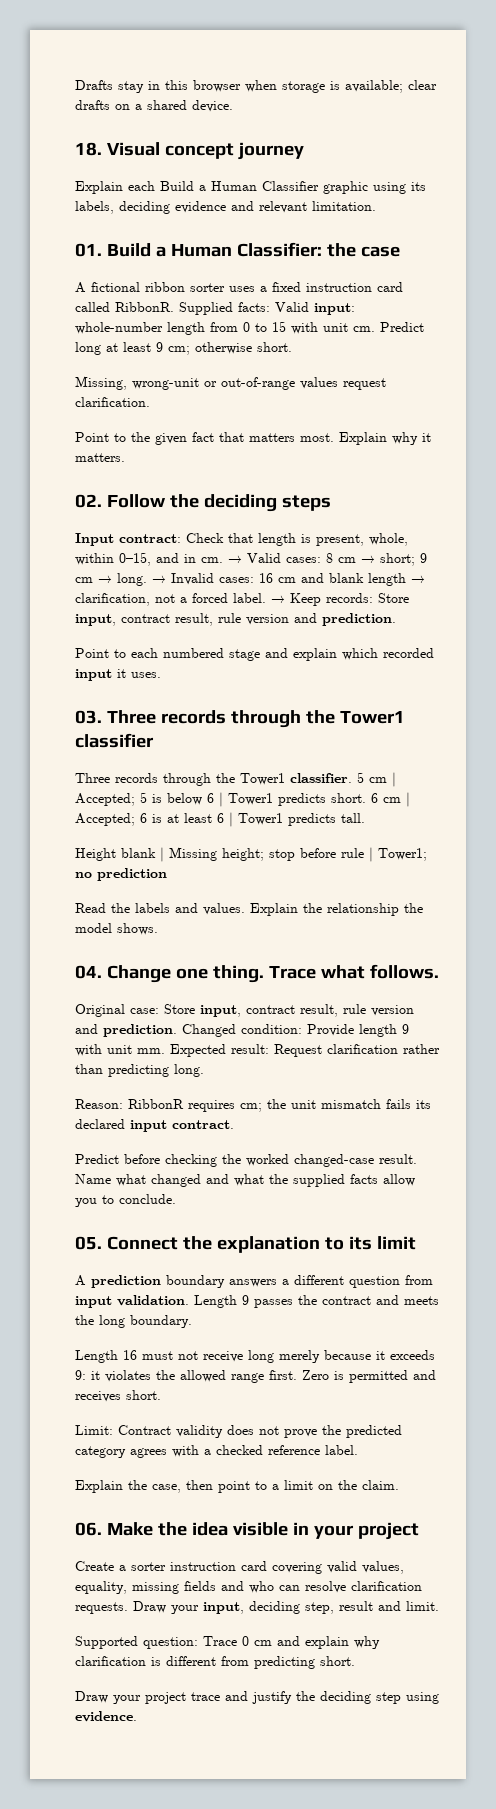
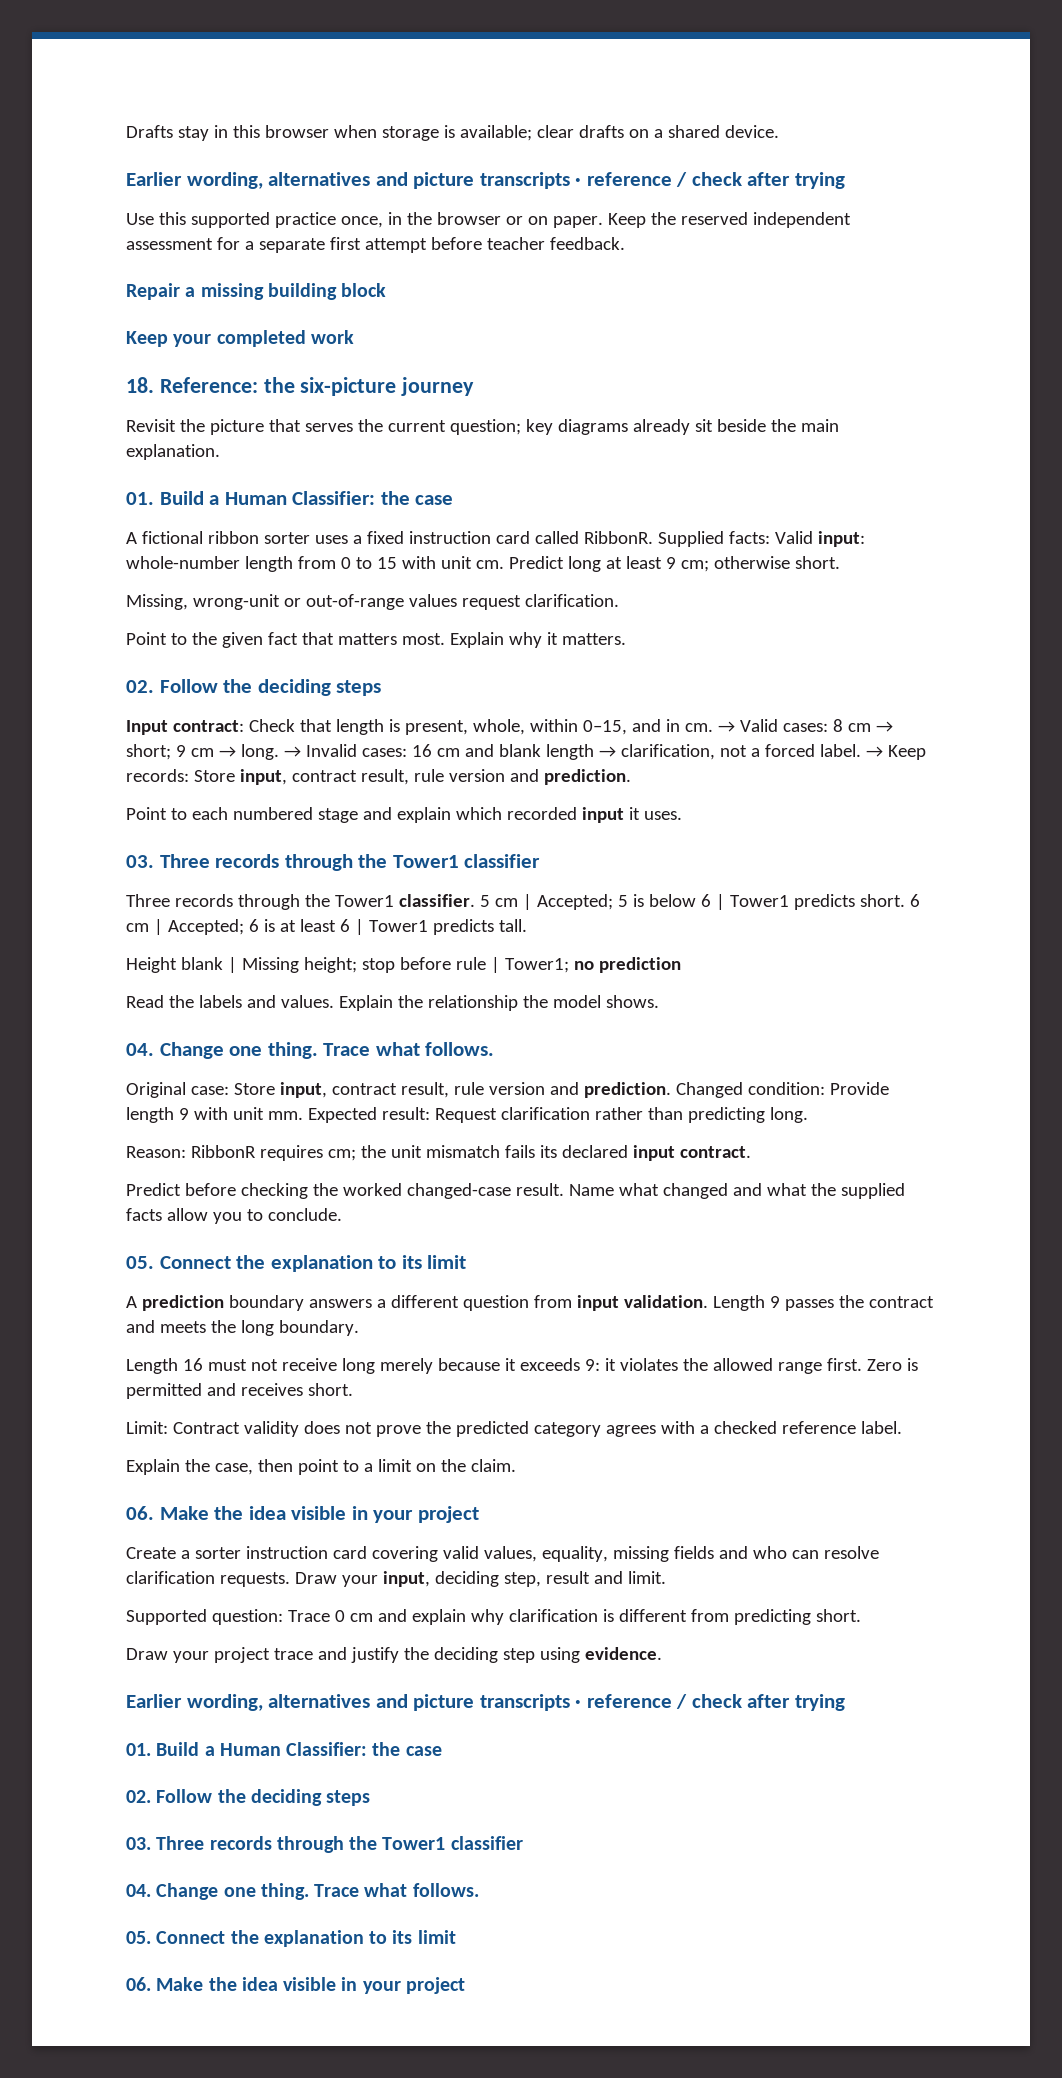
  Drafts stay in this browser when storage is available; clear drafts on a shared device.
- 18. Visual concept journey
- Explain each Build a Human Classifier graphic using its labels, deciding evidence and relevant limitation.
+ Earlier wording, alternatives and picture transcripts · reference / check after trying
+ Use this supported practice once, in the browser or on paper. Keep the reserved independent assessment for a separate first attempt before teacher feedback.
+ Repair a missing building block
+ Keep your completed work
+ 18. Reference: the six-picture journey
+ Revisit the picture that serves the current question; key diagrams already sit beside the main explanation.
  Draw your project trace and justify the deciding step using evidence.
+ Earlier wording, alternatives and picture transcripts · reference / check after trying
+ 01. Build a Human Classifier: the case
+ 02. Follow the deciding steps
+ 03. Three records through the Tower1 classifier
+ 04. Change one thing. Trace what follows.
+ 05. Connect the explanation to its limit
+ 06. Make the idea visible in your project

